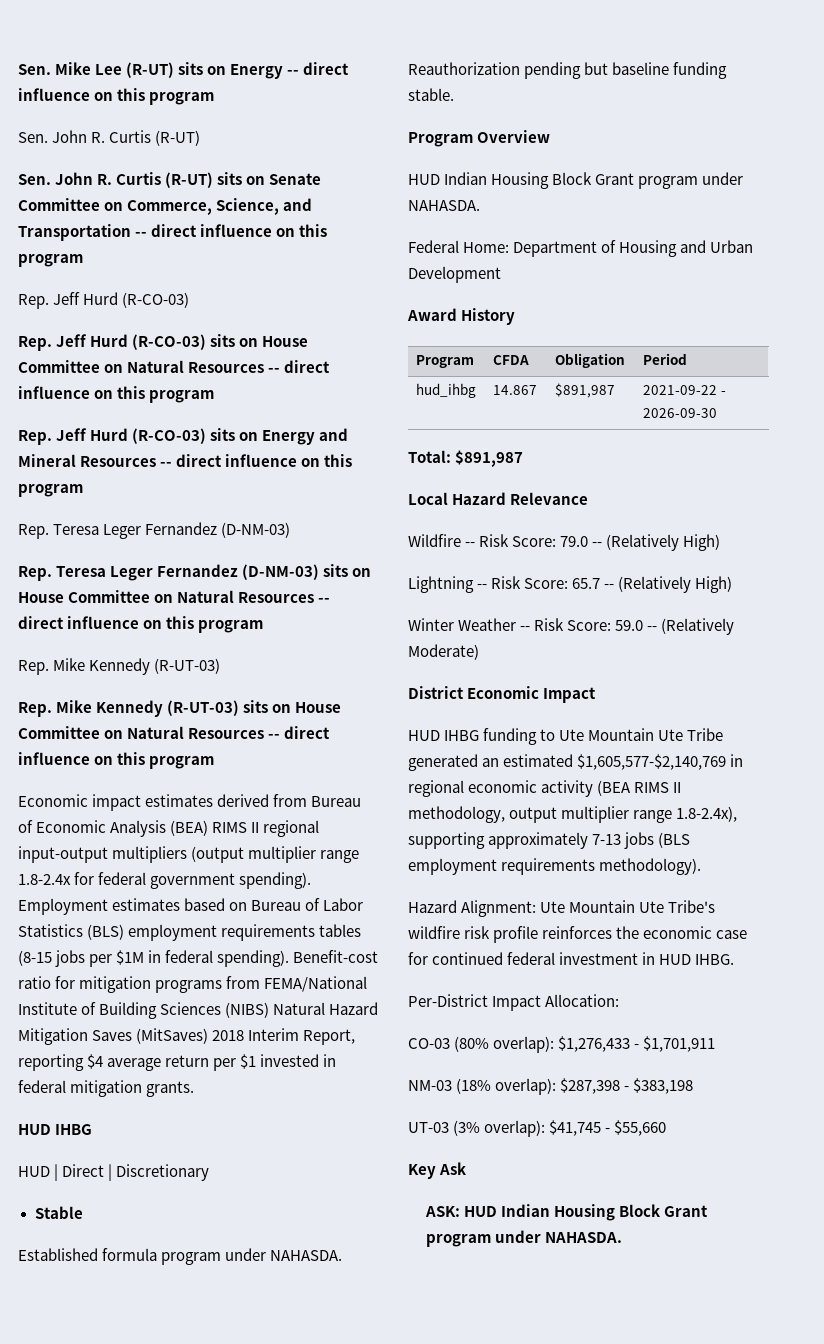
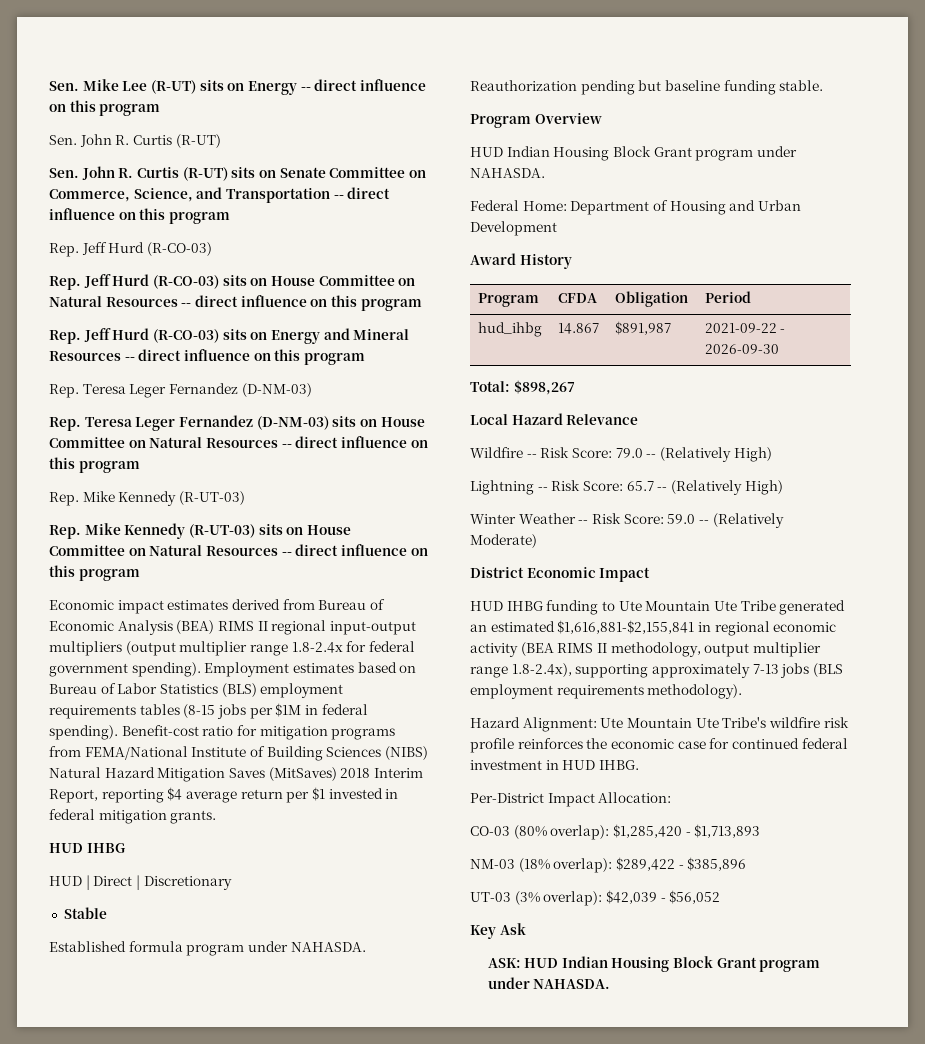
- Total: $891,987
+ Total: $898,267
- HUD IHBG funding to Ute Mountain Ute Tribe generated an estimated $1,605,577-$2,140,769 in regional economic activity (BEA RIMS II methodology, output multiplier range 1.8-2.4x), supporting approximately 7-13 jobs (BLS employment requirements methodology).
+ HUD IHBG funding to Ute Mountain Ute Tribe generated an estimated $1,616,881-$2,155,841 in regional economic activity (BEA RIMS II methodology, output multiplier range 1.8-2.4x), supporting approximately 7-13 jobs (BLS employment requirements methodology).
- CO-03 (80% overlap): $1,276,433 - $1,701,911
+ CO-03 (80% overlap): $1,285,420 - $1,713,893
- NM-03 (18% overlap): $287,398 - $383,198
+ NM-03 (18% overlap): $289,422 - $385,896
- UT-03 (3% overlap): $41,745 - $55,660
+ UT-03 (3% overlap): $42,039 - $56,052

